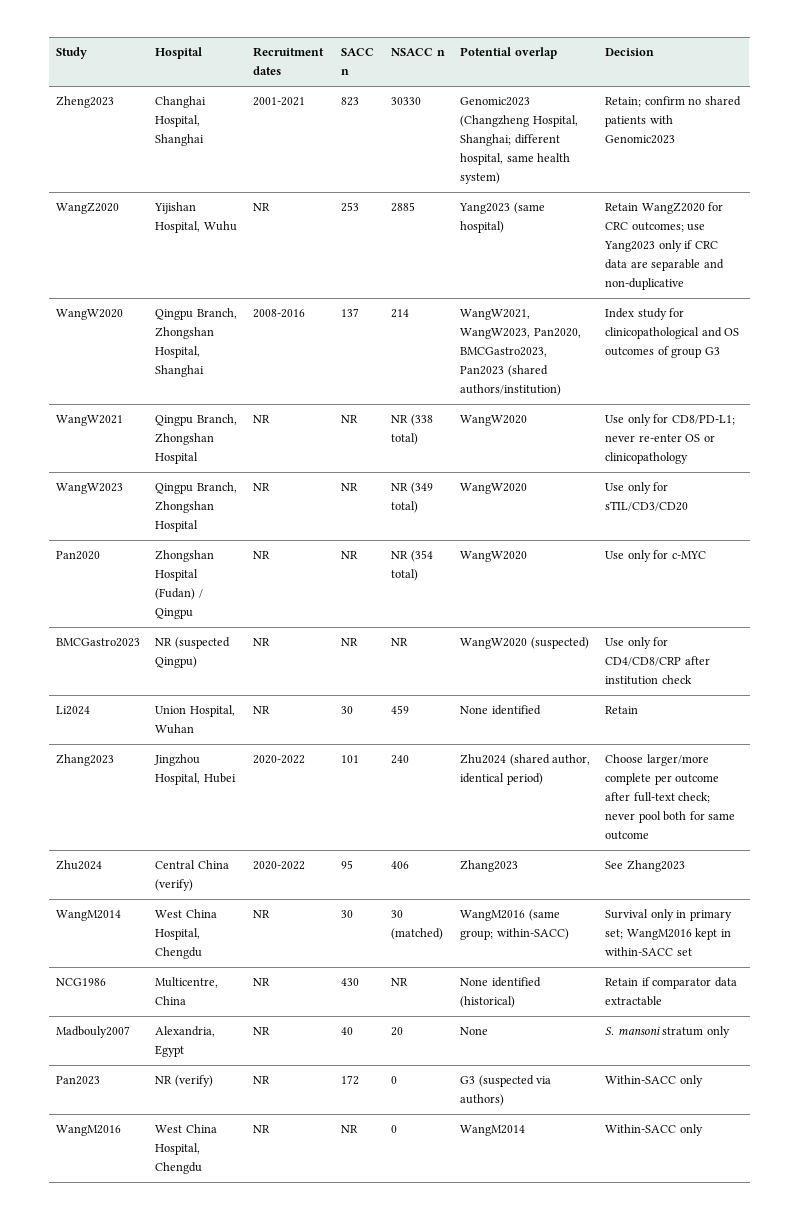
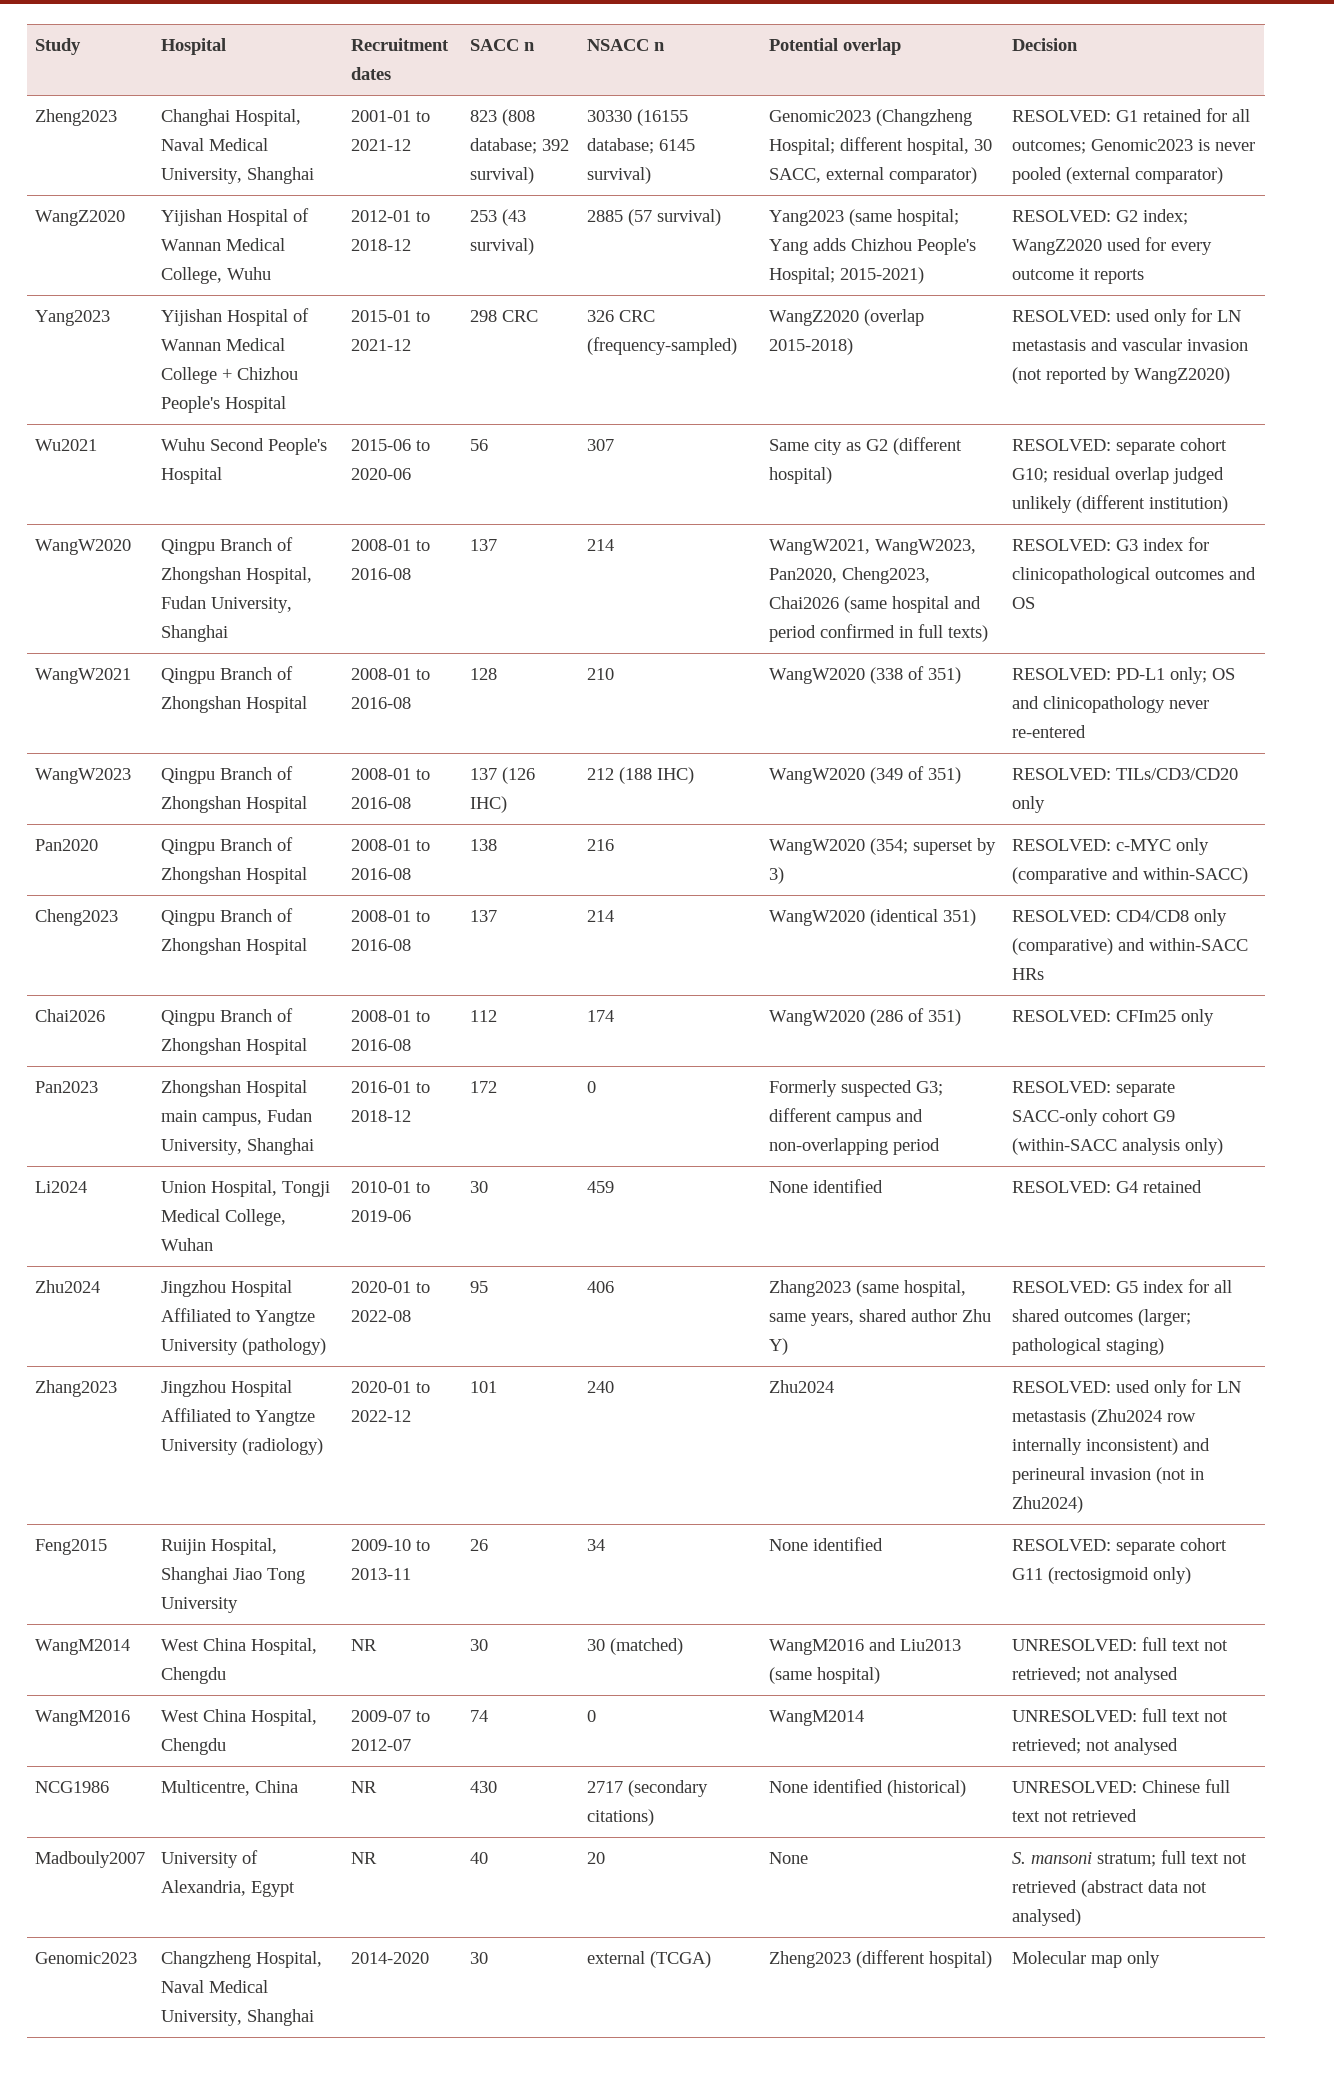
- Changhai Hospital, Shanghai | 2001-2021 | 823 | 30330 | Genomic2023 (Changzheng Hospital, Shanghai; different hospital, same health system) | Retain; confirm no shared patients with Genomic2023
- WangZ2020 | Yijishan Hospital, Wuhu | NR | 253 | 2885 | Yang2023 (same hospital) | Retain WangZ2020 for CRC outcomes; use Yang2023 only if CRC data are separable and non-duplicative
- WangW2020 | Qingpu Branch, Zhongshan Hospital, Shanghai | 2008-2016 | 137 | 214 | WangW2021, WangW2023, Pan2020, BMCGastro2023, Pan2023 (shared authors/institution) | Index study for clinicopathological and OS outcomes of group G3
+ Changhai Hospital, Naval Medical University, Shanghai | 2001-01 to 2021-12 | 823 (808 database; 392 survival) | 30330 (16155 database; 6145 survival) | Genomic2023 (Changzheng Hospital; different hospital, 30 SACC, external comparator) | RESOLVED: G1 retained for all outcomes; Genomic2023 is never pooled (external comparator)
+ WangZ2020 | Yijishan Hospital of Wannan Medical College, Wuhu | 2012-01 to 2018-12 | 253 (43 survival) | 2885 (57 survival) | Yang2023 (same hospital; Yang adds Chizhou People's Hospital; 2015-2021) | RESOLVED: G2 index; WangZ2020 used for every outcome it reports
+ Yang2023 | Yijishan Hospital of Wannan Medical College + Chizhou People's Hospital | 2015-01 to 2021-12 | 298 CRC | 326 CRC (frequency-sampled) | WangZ2020 (overlap 2015-2018) | RESOLVED: used only for LN metastasis and vascular invasion (not reported by WangZ2020)
+ Wu2021 | Wuhu Second People's Hospital | 2015-06 to 2020-06 | 56 | 307 | Same city as G2 (different hospital) | RESOLVED: separate cohort G10; residual overlap judged unlikely (different institution)
+ WangW2020 | Qingpu Branch of Zhongshan Hospital, Fudan University, Shanghai | 2008-01 to 2016-08 | 137 | 214 | WangW2021, WangW2023, Pan2020, Cheng2023, Chai2026 (same hospital and period confirmed in full texts) | RESOLVED: G3 index for clinicopathological outcomes and OS
- WangW2021 | Qingpu Branch, Zhongshan Hospital | NR | NR | NR (338 total) | WangW2020 | Use only for CD8/PD-L1; never re-enter OS or clinicopathology
+ WangW2021 | Qingpu Branch of Zhongshan Hospital | 2008-01 to 2016-08 | 128 | 210 | WangW2020 (338 of 351) | RESOLVED: PD-L1 only; OS and clinicopathology never re-entered
- WangW2023 | Qingpu Branch, Zhongshan Hospital | NR | NR | NR (349 total) | WangW2020 | Use only for sTIL/CD3/CD20
+ WangW2023 | Qingpu Branch of Zhongshan Hospital | 2008-01 to 2016-08 | 137 (126 IHC) | 212 (188 IHC) | WangW2020 (349 of 351) | RESOLVED: TILs/CD3/CD20 only
- Pan2020 | Zhongshan Hospital (Fudan) / Qingpu | NR | NR | NR (354 total) | WangW2020 | Use only for c-MYC
- BMCGastro2023 | NR (suspected Qingpu) | NR | NR | NR | WangW2020 (suspected) | Use only for CD4/CD8/CRP after institution check
- Li2024 | Union Hospital, Wuhan | NR | 30 | 459 | None identified | Retain
- Zhang2023 | Jingzhou Hospital, Hubei | 2020-2022 | 101 | 240 | Zhu2024 (shared author, identical period) | Choose larger/more complete per outcome after full-text check; never pool both for same outcome
- Zhu2024 | Central China (verify) | 2020-2022 | 95 | 406 | Zhang2023 | See Zhang2023
+ Pan2020 | Qingpu Branch of Zhongshan Hospital | 2008-01 to 2016-08 | 138 | 216 | WangW2020 (354; superset by 3) | RESOLVED: c-MYC only (comparative and within-SACC)
+ Cheng2023 | Qingpu Branch of Zhongshan Hospital | 2008-01 to 2016-08 | 137 | 214 | WangW2020 (identical 351) | RESOLVED: CD4/CD8 only (comparative) and within-SACC HRs
+ Chai2026 | Qingpu Branch of Zhongshan Hospital | 2008-01 to 2016-08 | 112 | 174 | WangW2020 (286 of 351) | RESOLVED: CFIm25 only
+ Pan2023 | Zhongshan Hospital main campus, Fudan University, Shanghai | 2016-01 to 2018-12 | 172 | 0 | Formerly suspected G3; different campus and non-overlapping period | RESOLVED: separate SACC-only cohort G9 (within-SACC analysis only)
+ Li2024 | Union Hospital, Tongji Medical College, Wuhan | 2010-01 to 2019-06 | 30 | 459 | None identified | RESOLVED: G4 retained
+ Zhu2024 | Jingzhou Hospital Affiliated to Yangtze University (pathology) | 2020-01 to 2022-08 | 95 | 406 | Zhang2023 (same hospital, same years, shared author Zhu Y) | RESOLVED: G5 index for all shared outcomes (larger; pathological staging)
+ Zhang2023 | Jingzhou Hospital Affiliated to Yangtze University (radiology) | 2020-01 to 2022-12 | 101 | 240 | Zhu2024 | RESOLVED: used only for LN metastasis (Zhu2024 row internally inconsistent) and perineural invasion (not in Zhu2024)
+ Feng2015 | Ruijin Hospital, Shanghai Jiao Tong University | 2009-10 to 2013-11 | 26 | 34 | None identified | RESOLVED: separate cohort G11 (rectosigmoid only)
- WangM2014 | West China Hospital, Chengdu | NR | 30 | 30 (matched) | WangM2016 (same group; within-SACC) | Survival only in primary set; WangM2016 kept in within-SACC set
+ WangM2014 | West China Hospital, Chengdu | NR | 30 | 30 (matched) | WangM2016 and Liu2013 (same hospital) | UNRESOLVED: full text not retrieved; not analysed
+ WangM2016 | West China Hospital, Chengdu | 2009-07 to 2012-07 | 74 | 0 | WangM2014 | UNRESOLVED: full text not retrieved; not analysed
- NCG1986 | Multicentre, China | NR | 430 | NR | None identified (historical) | Retain if comparator data extractable
+ NCG1986 | Multicentre, China | NR | 430 | 2717 (secondary citations) | None identified (historical) | UNRESOLVED: Chinese full text not retrieved
- Madbouly2007 | Alexandria, Egypt | NR | 40 | 20 | None | S. mansoni stratum only
- Pan2023 | NR (verify) | NR | 172 | 0 | G3 (suspected via authors) | Within-SACC only
- WangM2016 | West China Hospital, Chengdu | NR | NR | 0 | WangM2014 | Within-SACC only
+ Madbouly2007 | University of Alexandria, Egypt | NR | 40 | 20 | None | S. mansoni stratum; full text not retrieved (abstract data not analysed)
+ Genomic2023 | Changzheng Hospital, Naval Medical University, Shanghai | 2014-2020 | 30 | external (TCGA) | Zheng2023 (different hospital) | Molecular map only

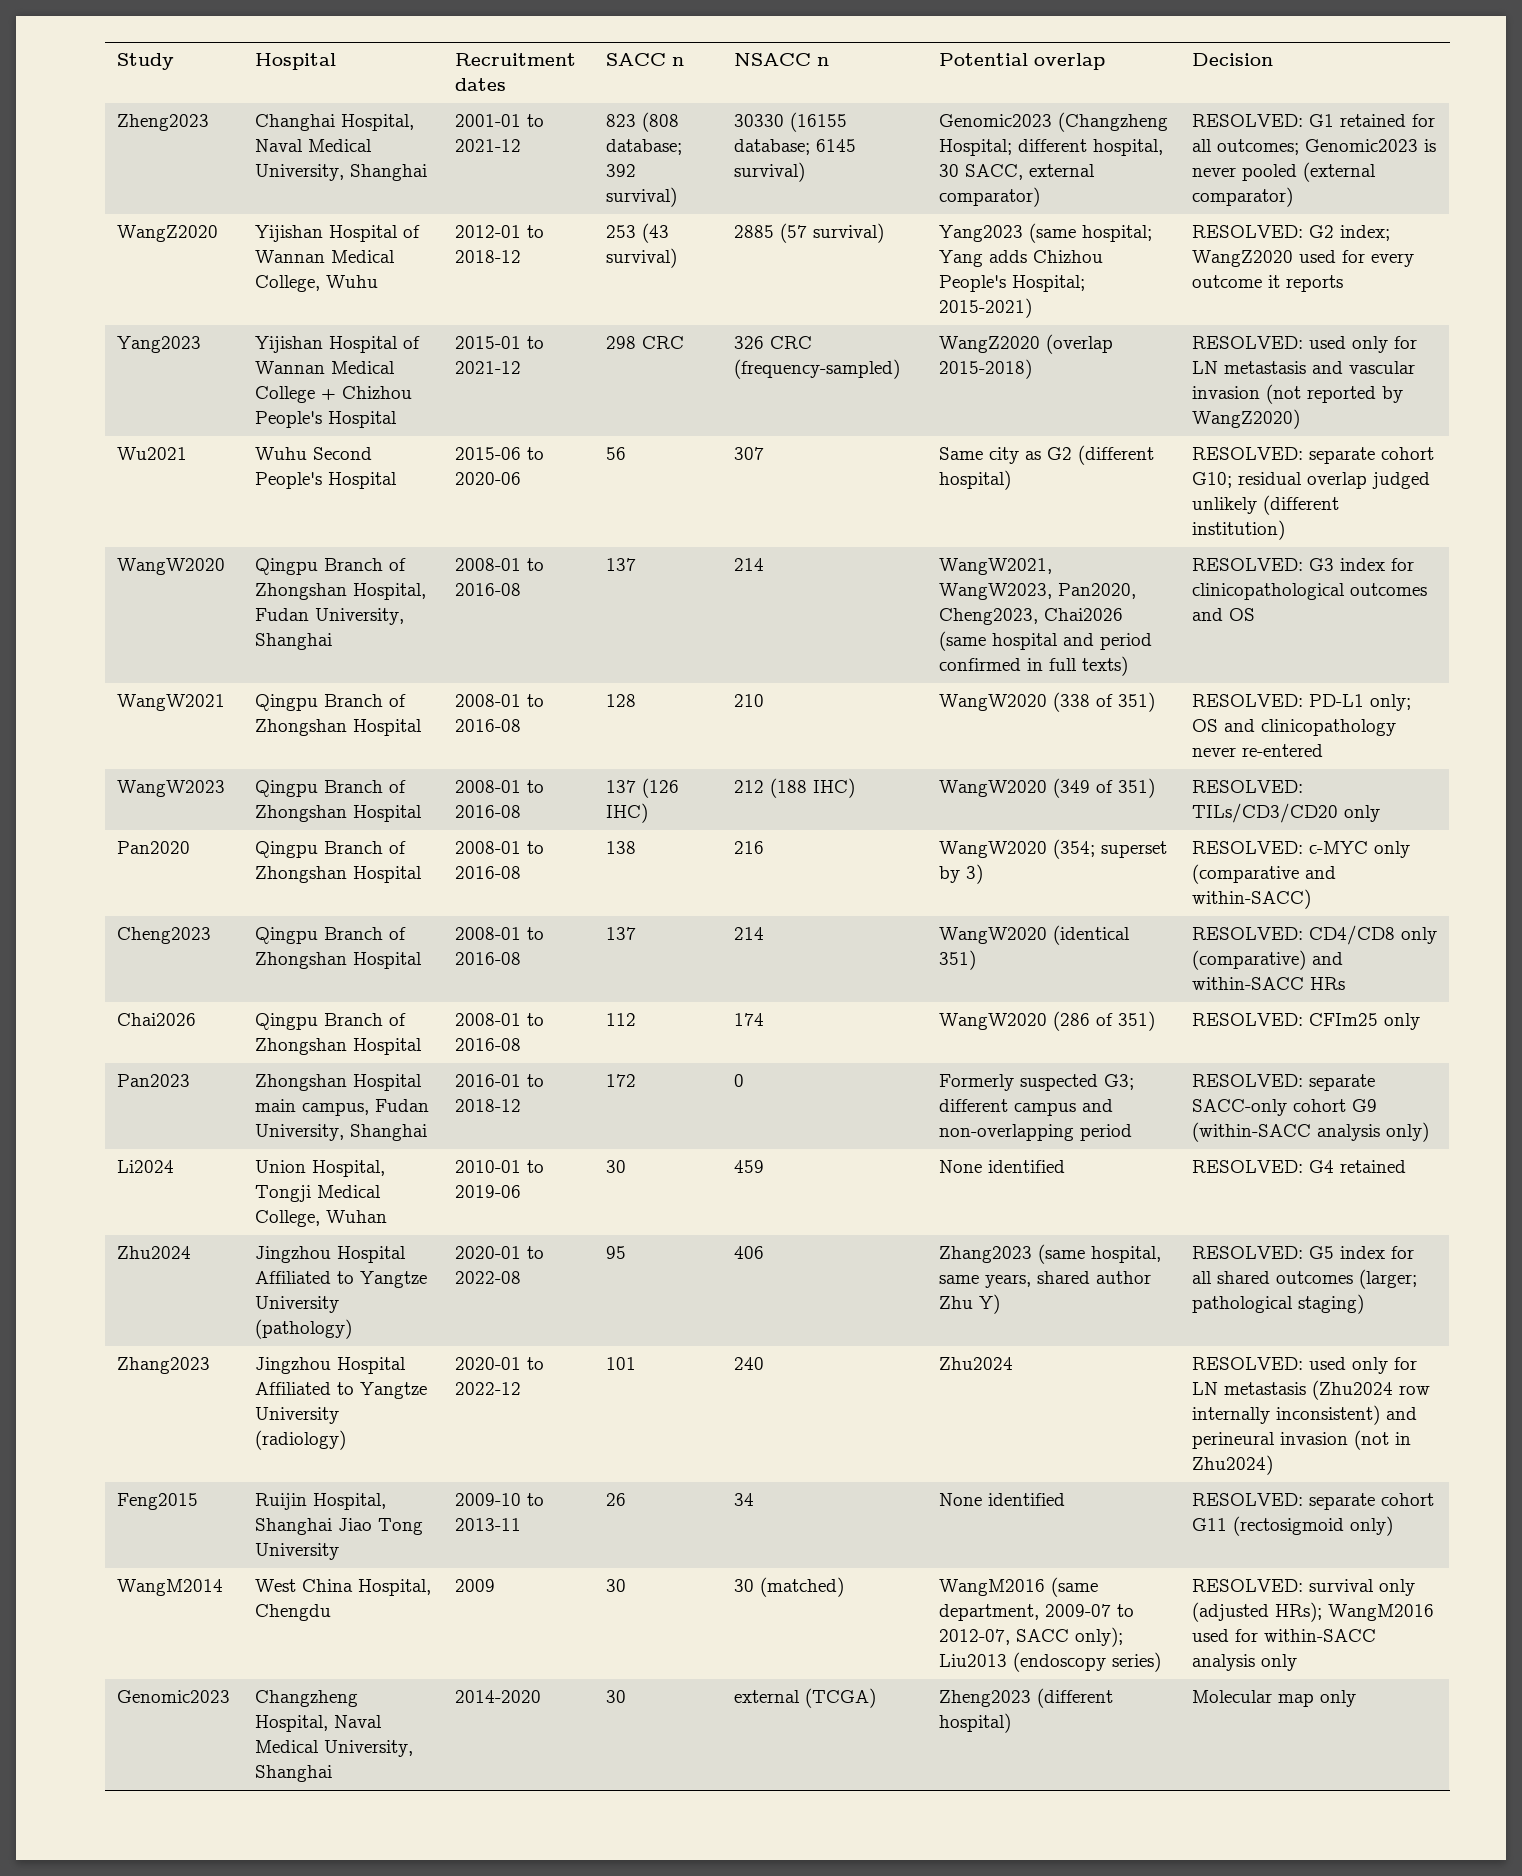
- WangM2014 | West China Hospital, Chengdu | NR | 30 | 30 (matched) | WangM2016 and Liu2013 (same hospital) | UNRESOLVED: full text not retrieved; not analysed
- WangM2016 | West China Hospital, Chengdu | 2009-07 to 2012-07 | 74 | 0 | WangM2014 | UNRESOLVED: full text not retrieved; not analysed
- NCG1986 | Multicentre, China | NR | 430 | 2717 (secondary citations) | None identified (historical) | UNRESOLVED: Chinese full text not retrieved
- Madbouly2007 | University of Alexandria, Egypt | NR | 40 | 20 | None | S. mansoni stratum; full text not retrieved (abstract data not analysed)
+ WangM2014 | West China Hospital, Chengdu | 2009 | 30 | 30 (matched) | WangM2016 (same department, 2009-07 to 2012-07, SACC only); Liu2013 (endoscopy series) | RESOLVED: survival only (adjusted HRs); WangM2016 used for within-SACC analysis only

